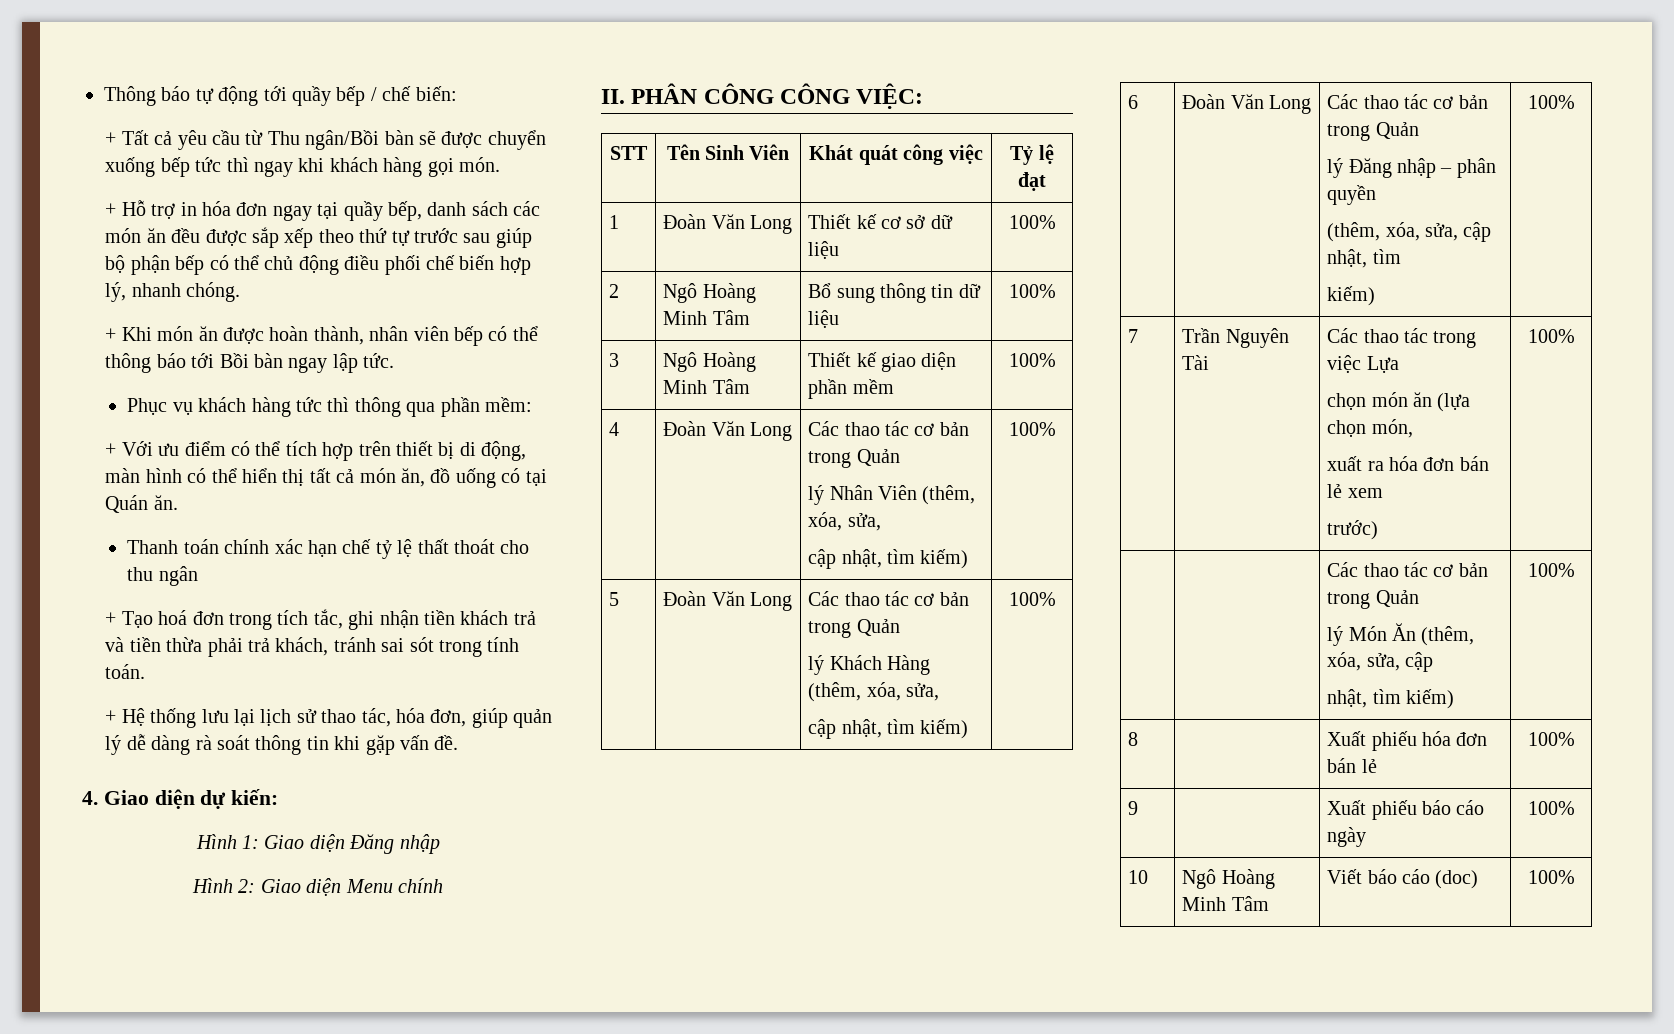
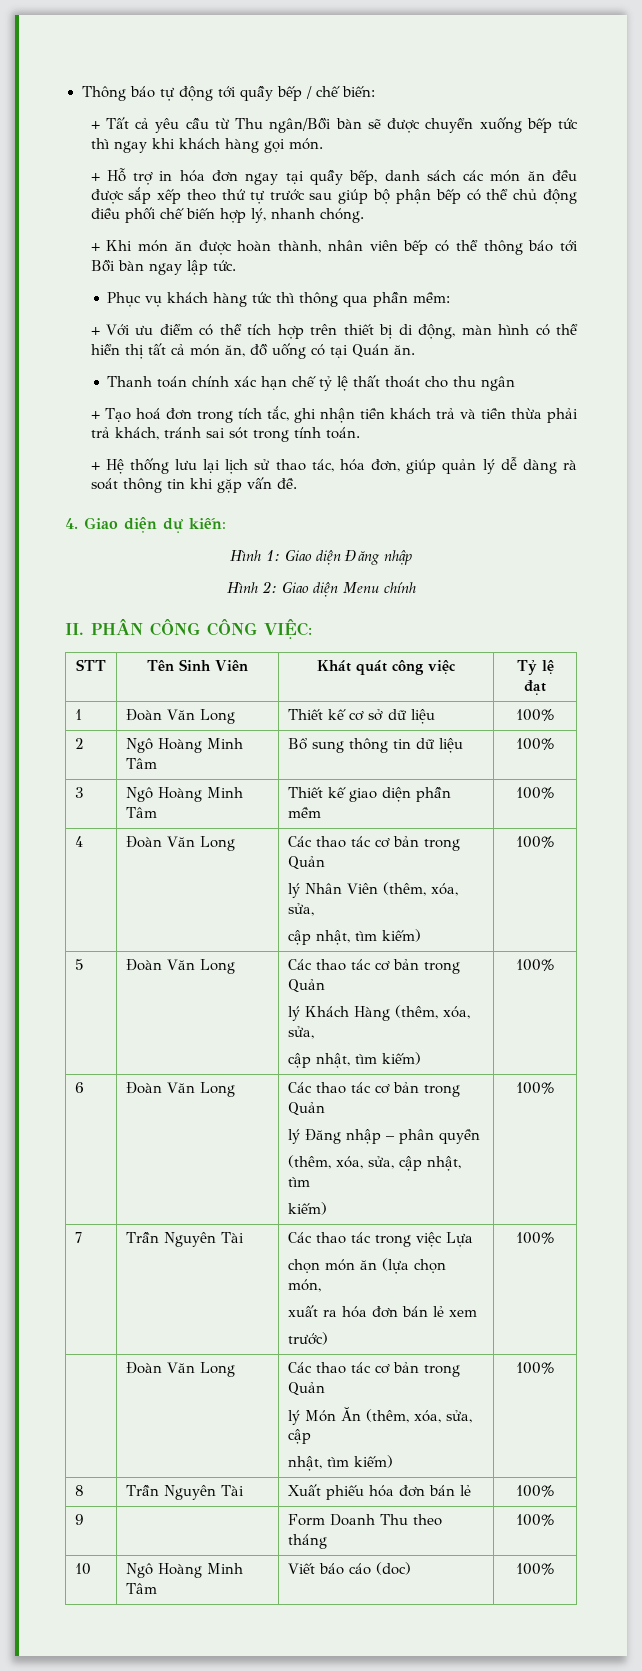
  7 | Trần Nguyên Tài | Các thao tác trong việc Lựa
  chọn món ăn (lựa chọn món,
  xuất ra hóa đơn bán lẻ xem
  trước) | 100%
- | | Các thao tác cơ bản trong Quản
+ | Đoàn Văn Long | Các thao tác cơ bản trong Quản
- 8 | | Xuất phiếu hóa đơn bán lẻ | 100%
+ 8 | Trần Nguyên Tài | Xuất phiếu hóa đơn bán lẻ | 100%
- 9 | | Xuất phiếu báo cáo ngày | 100%
+ 9 | | Form Doanh Thu theo tháng | 100%

